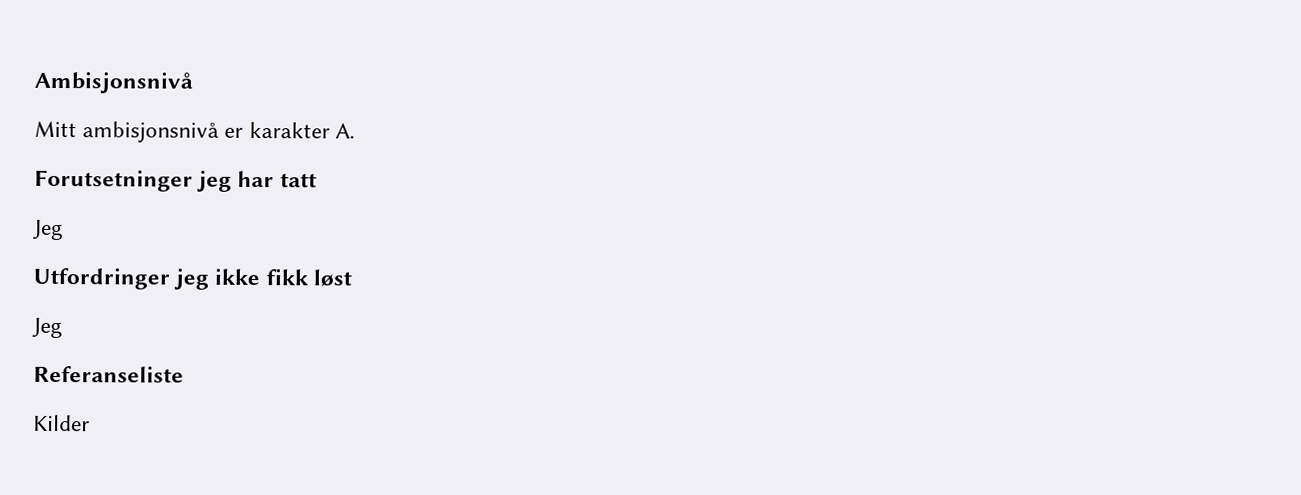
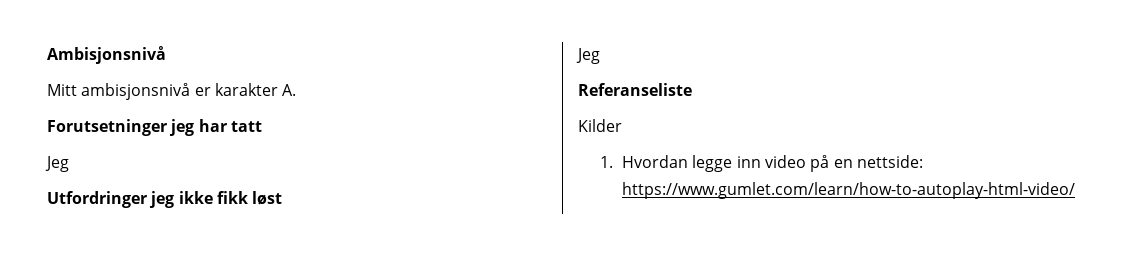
+ 1. Hvordan legge inn video på en nettside: https://www.gumlet.com/learn/how-to-autoplay-html-video/

